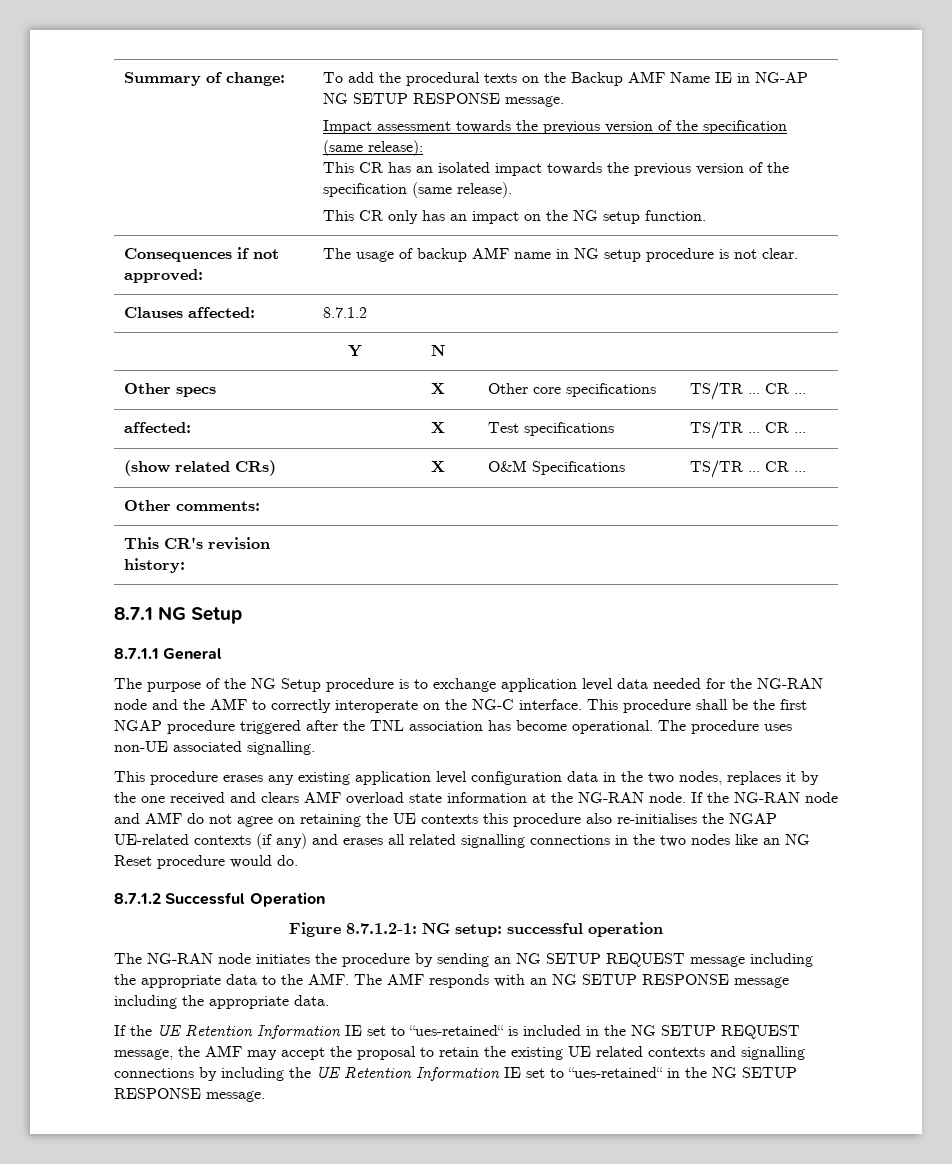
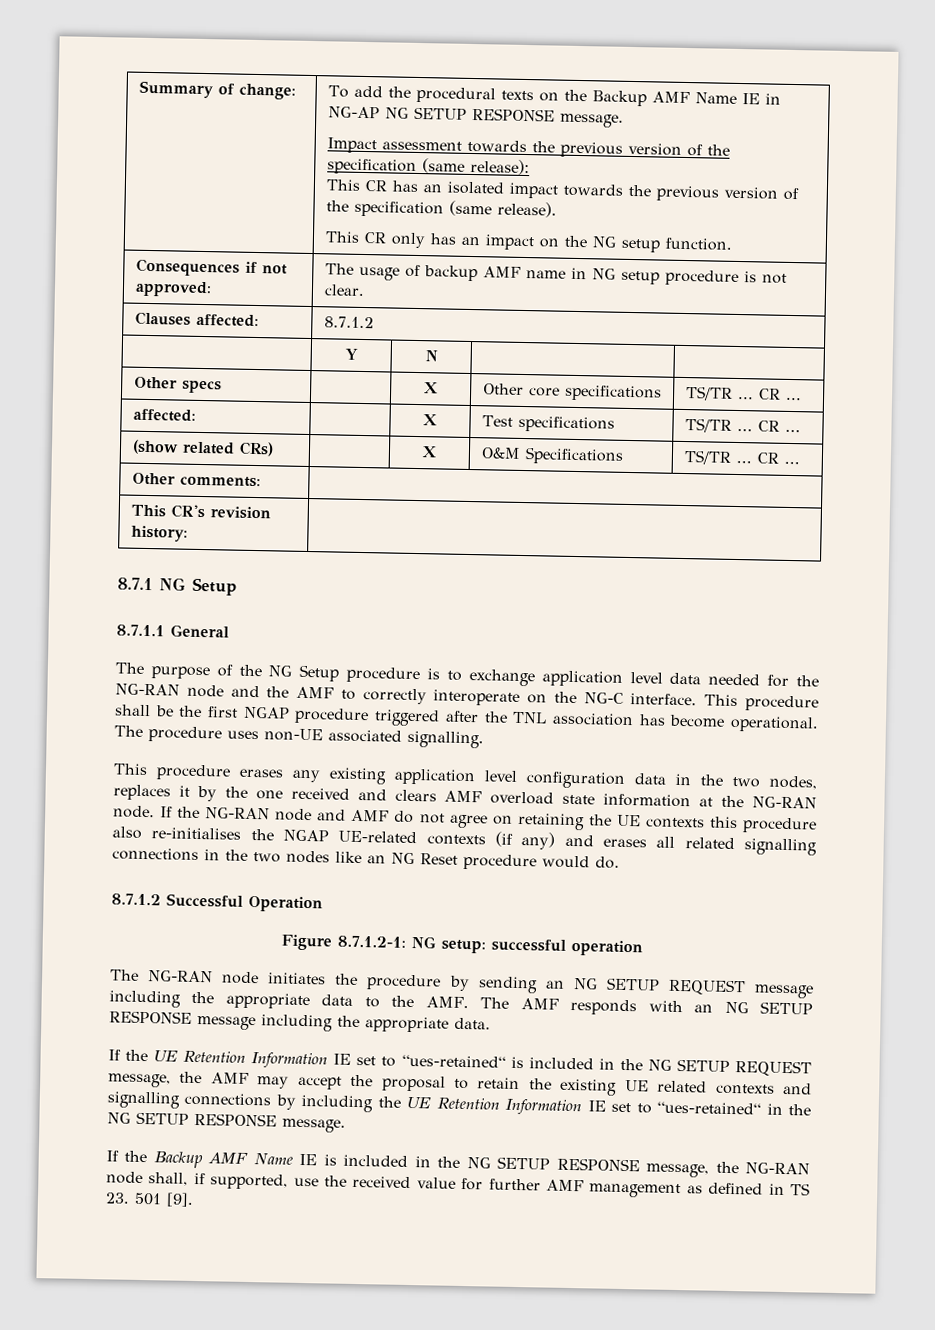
+ If the Backup AMF Name IE is included in the NG SETUP RESPONSE message, the NG-RAN node shall, if supported, use the received value for further AMF management as defined in TS 23. 501 [9].

